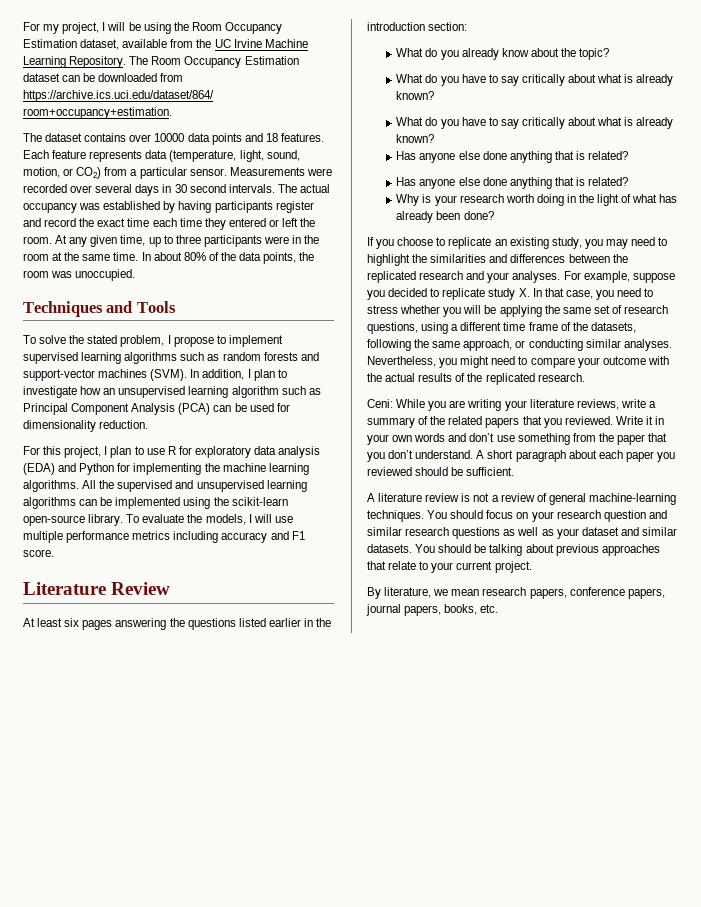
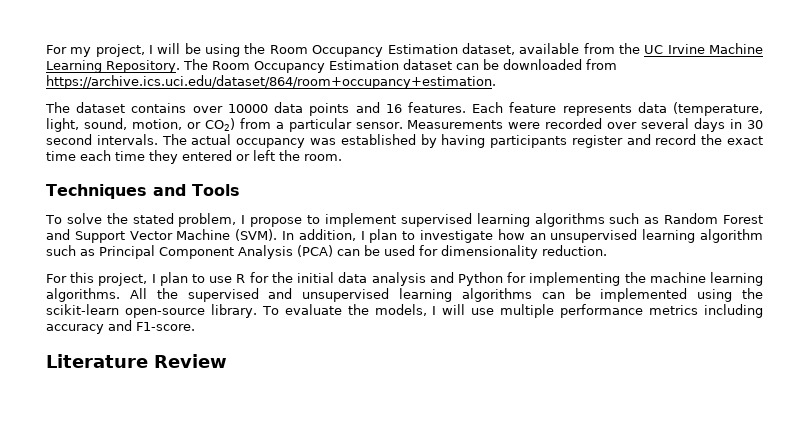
- The dataset contains over 10000 data points and 18 features.
+ The dataset contains over 10000 data points and 16 features.
- At any given time, up to three participants were in the room at the same time. In about 80% of the data points, the room was unoccupied.
- To solve the stated problem, I propose to implement supervised learning algorithms such as random forests and support-vector machines (SVM).
+ To solve the stated problem, I propose to implement supervised learning algorithms such as Random Forest and Support Vector Machine (SVM).
- For this project, I plan to use R for exploratory data analysis (EDA) and Python for implementing the machine learning algorithms.
+ For this project, I plan to use R for the initial data analysis and Python for implementing the machine learning algorithms.
- To evaluate the models, I will use multiple performance metrics including accuracy and F1 score.
+ To evaluate the models, I will use multiple performance metrics including accuracy and F1-score.
- At least six pages answering the questions listed earlier in the introduction section:
- What do you already know about the topic?
- What do you have to say critically about what is already known?
- What do you have to say critically about what is already known?
- Has anyone else done anything that is related?
- Has anyone else done anything that is related?
- Why is your research worth doing in the light of what has already been done?
- If you choose to replicate an existing study, you may need to highlight the similarities and differences between the replicated research and your analyses. For example, suppose you decided to replicate study X. In that case, you need to stress whether you will be applying the same set of research questions, using a different time frame of the datasets, following the same approach, or conducting similar analyses. Nevertheless, you might need to compare your outcome with the actual results of the replicated research.
- Ceni: While you are writing your literature reviews, write a summary of the related papers that you reviewed. Write it in your own words and don’t use something from the paper that you don’t understand. A short paragraph about each paper you reviewed should be sufficient.
- A literature review is not a review of general machine-learning techniques. You should focus on your research question and similar research questions as well as your dataset and similar datasets. You should be talking about previous approaches that relate to your current project.
- By literature, we mean research papers, conference papers, journal papers, books, etc.

